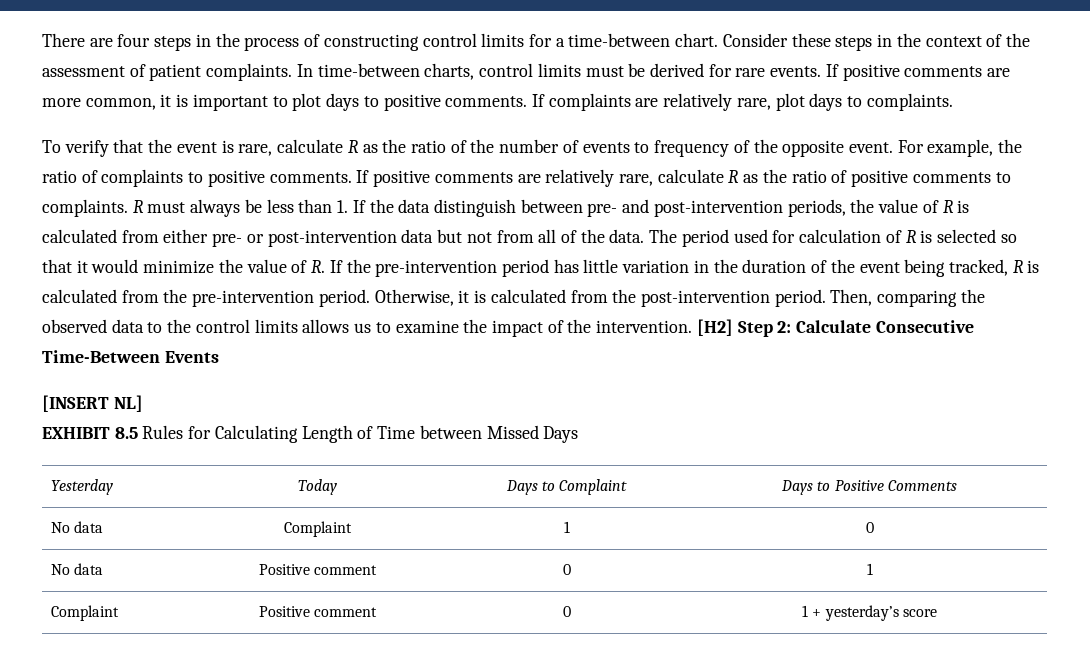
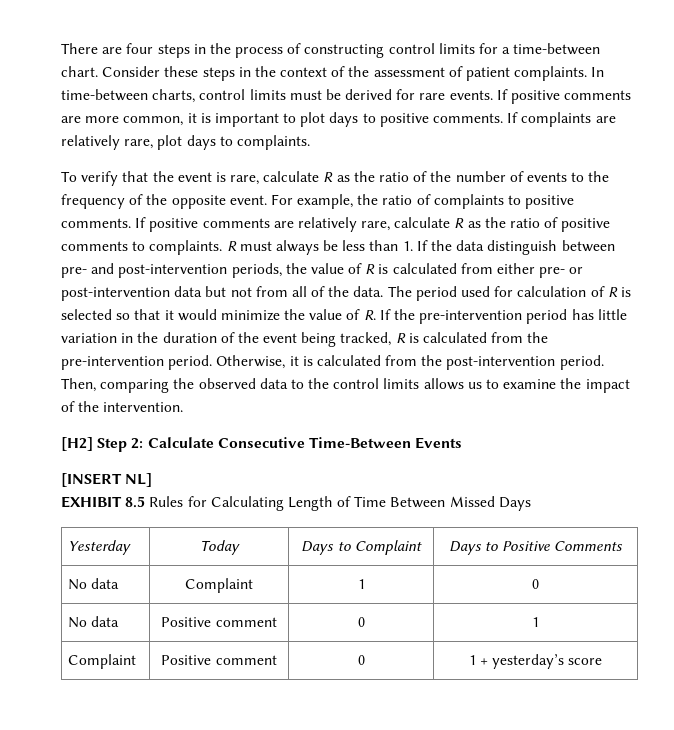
- To verify that the event is rare, calculate R as the ratio of the number of events to frequency of the opposite event.
+ To verify that the event is rare, calculate R as the ratio of the number of events to the frequency of the opposite event.
- Then, comparing the observed data to the control limits allows us to examine the impact of the intervention. [H2] Step 2: Calculate Consecutive Time-Between Events
+ Then, comparing the observed data to the control limits allows us to examine the impact of the intervention.
+ [H2] Step 2: Calculate Consecutive Time-Between Events
- EXHIBIT 8.5 Rules for Calculating Length of Time between Missed Days
+ EXHIBIT 8.5 Rules for Calculating Length of Time Between Missed Days

